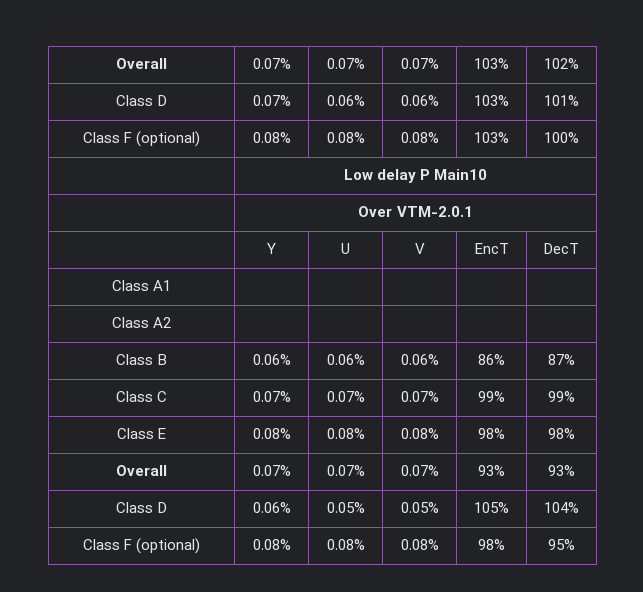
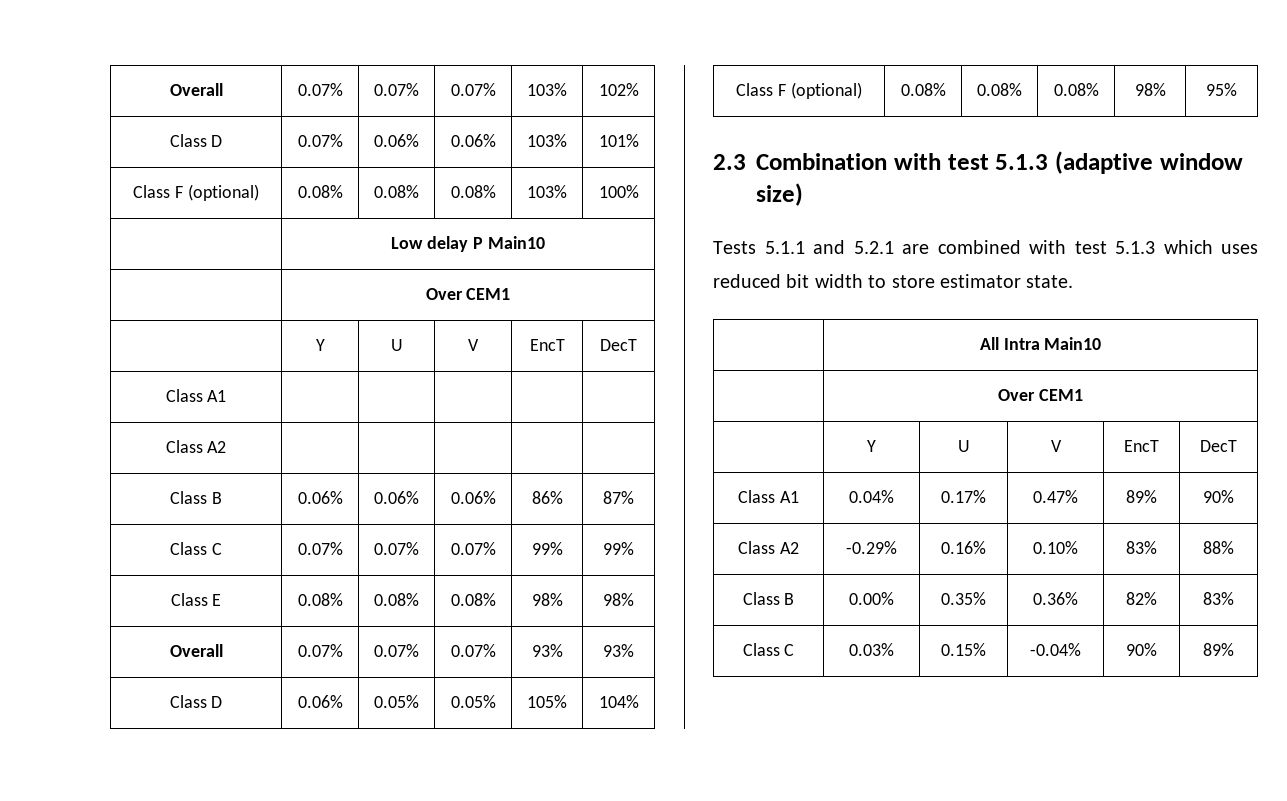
  | Low delay P Main10
- | Over VTM-2.0.1
+ | Over CEM1
+ 2.3 Combination with test 5.1.3 (adaptive window size)
+ Tests 5.1.1 and 5.2.1 are combined with test 5.1.3 which uses reduced bit width to store estimator state.
+ | All Intra Main10
+ | Over CEM1
+ | Y | U | V | EncT | DecT
+ Class A1 | 0.04% | 0.17% | 0.47% | 89% | 90%
+ Class A2 | -0.29% | 0.16% | 0.10% | 83% | 88%
+ Class B | 0.00% | 0.35% | 0.36% | 82% | 83%
+ Class C | 0.03% | 0.15% | -0.04% | 90% | 89%

